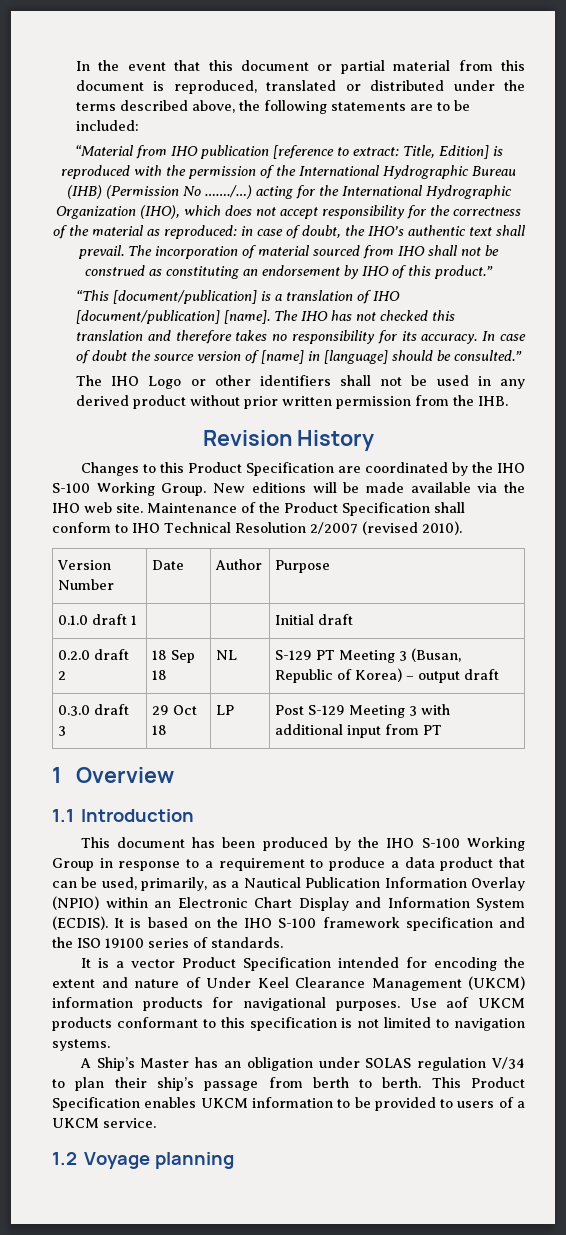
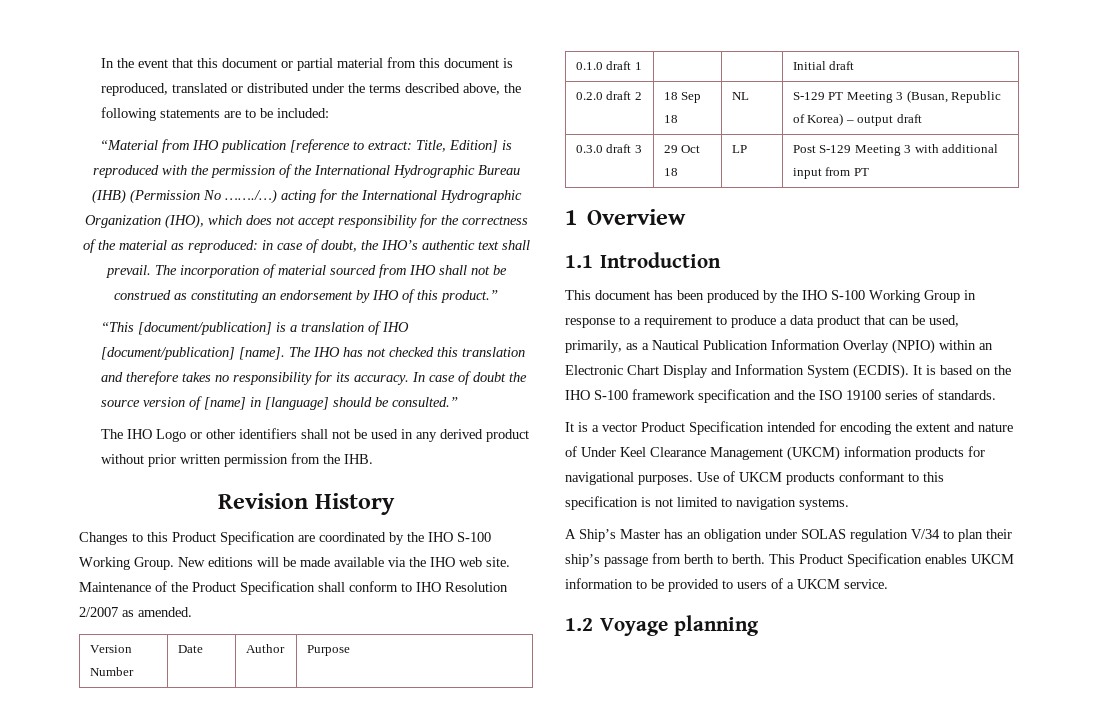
- Maintenance of the Product Specification shall conform to IHO Technical Resolution 2/2007 (revised 2010).
+ Maintenance of the Product Specification shall conform to IHO Resolution 2/2007 as amended.
- Use aof UKCM products conformant to this specification is not limited to navigation systems.
+ Use of UKCM products conformant to this specification is not limited to navigation systems.

